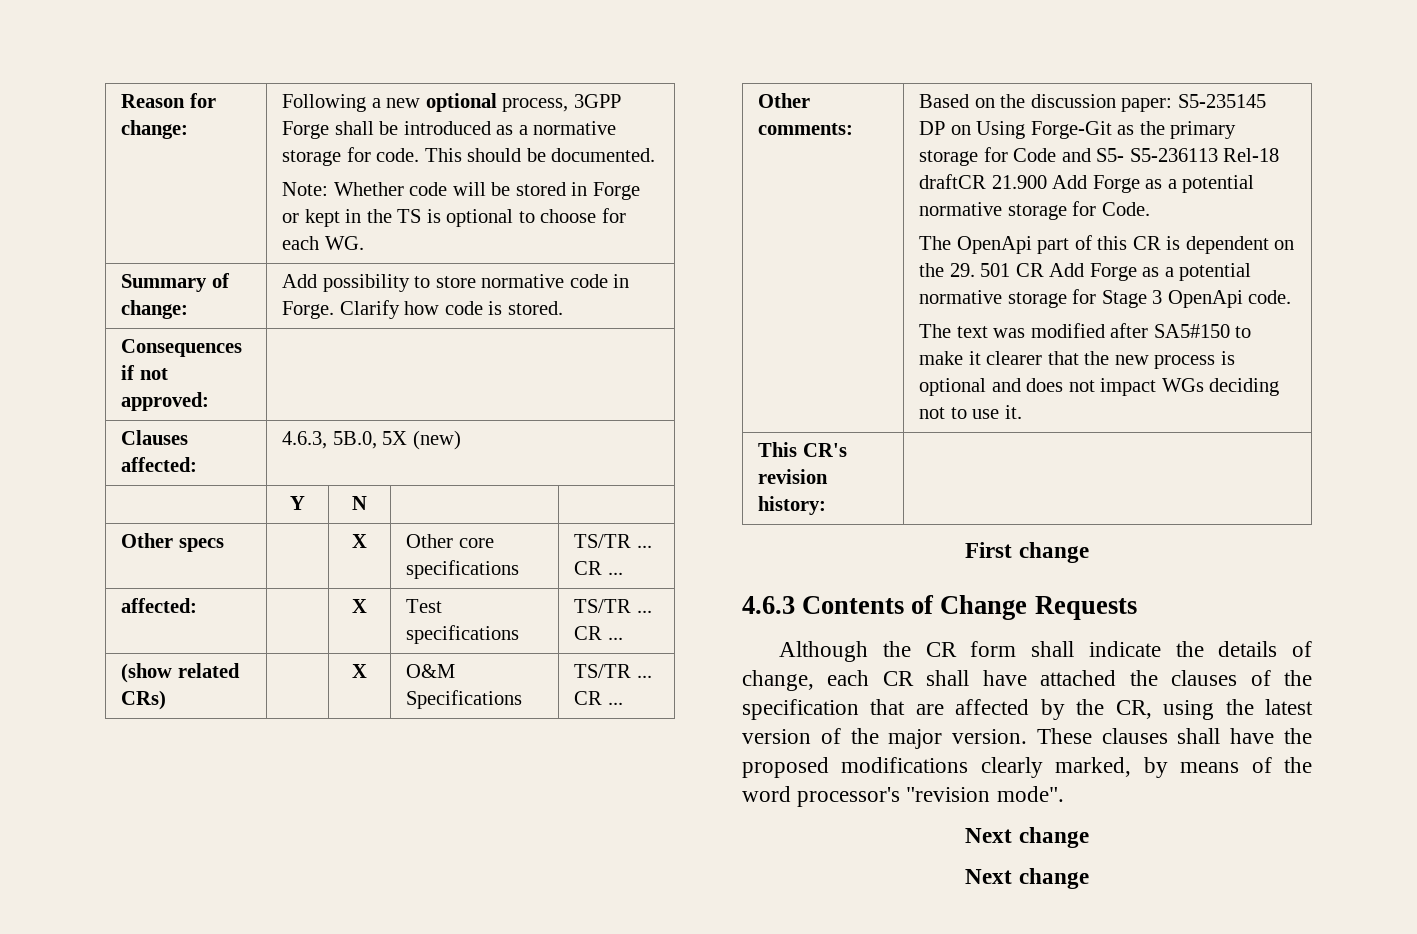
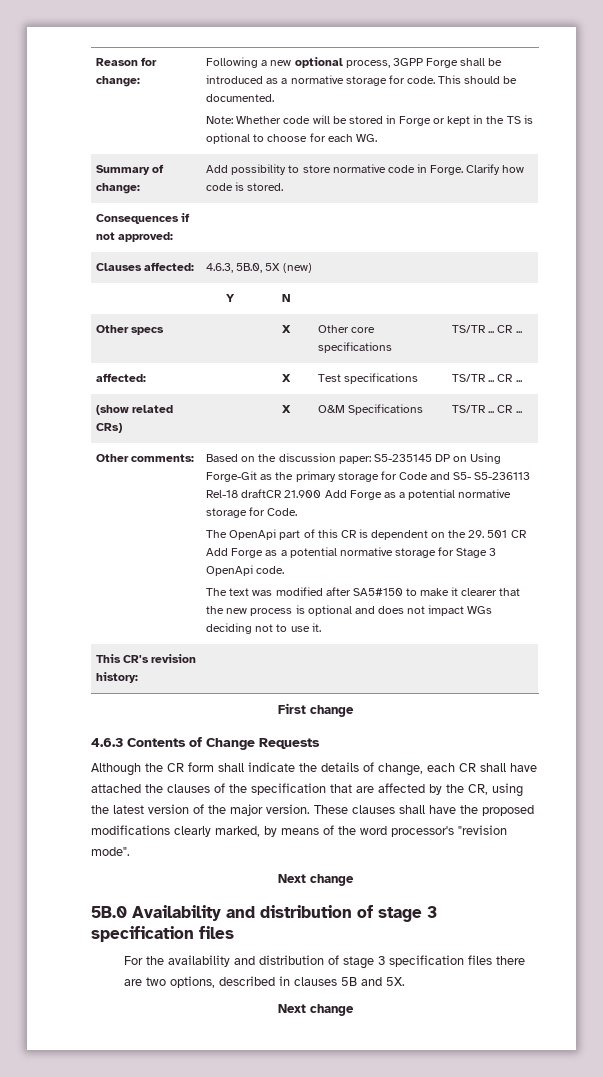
+ 5B.0 Availability and distribution of stage 3 specification files
+ For the availability and distribution of stage 3 specification files there are two options, described in clauses 5B and 5X.

